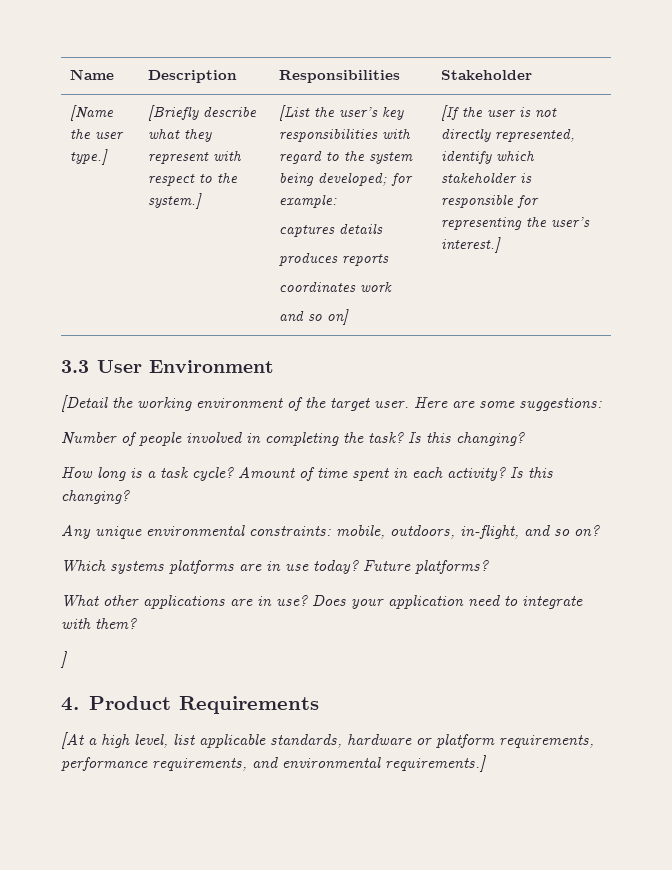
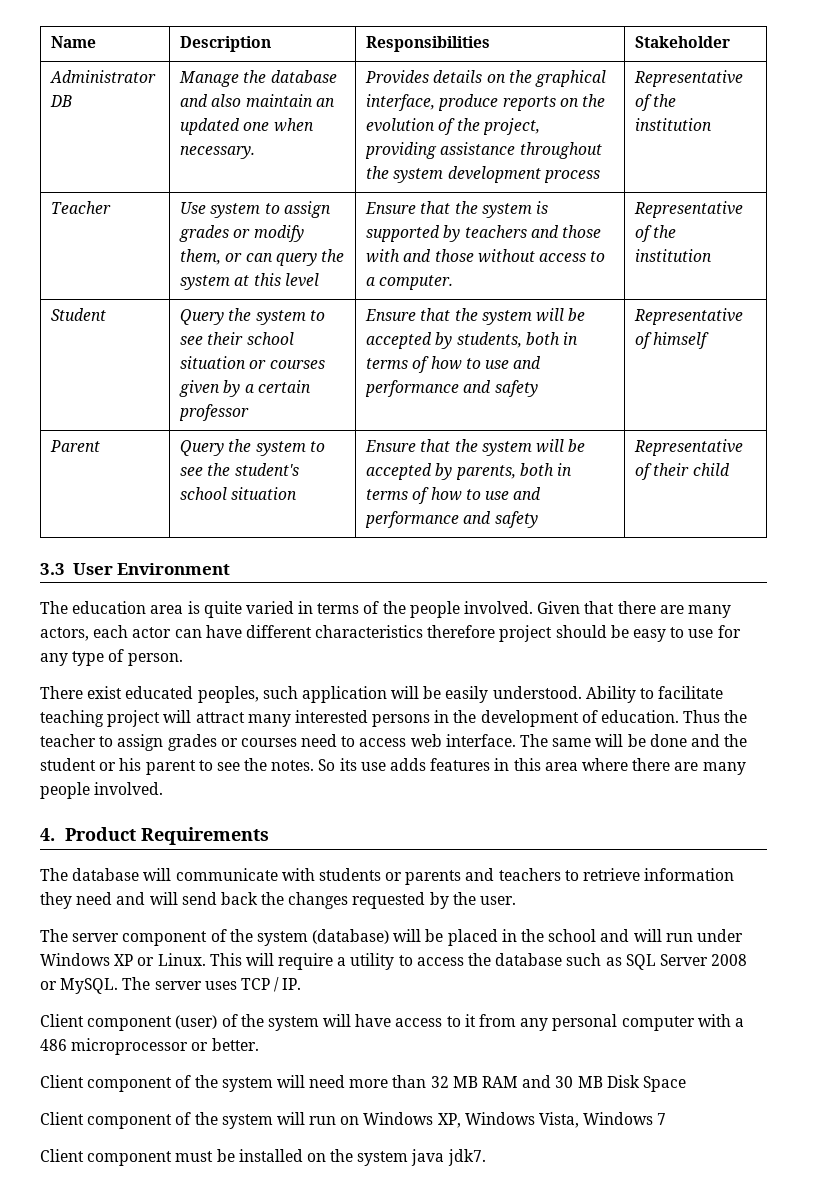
- [Name the user type.] | [Briefly describe what they represent with respect to the system.] | [List the user’s key responsibilities with regard to the system being developed; for example:
- captures details
- produces reports
- coordinates work
- and so on] | [If the user is not directly represented, identify which stakeholder is responsible for representing the user’s interest.]
+ Administrator DB | Manage the database and also maintain an updated one when necessary. | Provides details on the graphical interface, produce reports on the evolution of the project, providing assistance throughout the system development process | Representative of the institution
+ Teacher | Use system to assign grades or modify them, or can query the system at this level | Ensure that the system is supported by teachers and those with and those without access to a computer. | Representative of the institution
+ Student | Query the system to see their school situation or courses given by a certain professor | Ensure that the system will be accepted by students, both in terms of how to use and performance and safety | Representative of himself
+ Parent | Query the system to see the student's school situation | Ensure that the system will be accepted by parents, both in terms of how to use and performance and safety | Representative of their child
  3.3 User Environment
- [Detail the working environment of the target user. Here are some suggestions:
- Number of people involved in completing the task? Is this changing?
- How long is a task cycle? Amount of time spent in each activity? Is this changing?
- Any unique environmental constraints: mobile, outdoors, in-flight, and so on?
- Which systems platforms are in use today? Future platforms?
- What other applications are in use? Does your application need to integrate with them?
- ]
+ The education area is quite varied in terms of the people involved. Given that there are many actors, each actor can have different characteristics therefore project should be easy to use for any type of person.
+ There exist educated peoples, such application will be easily understood. Ability to facilitate teaching project will attract many interested persons in the development of education. Thus the teacher to assign grades or courses need to access web interface. The same will be done and the student or his parent to see the notes. So its use adds features in this area where there are many people involved.
  4. Product Requirements
- [At a high level, list applicable standards, hardware or platform requirements, performance requirements, and environmental requirements.]
+ The database will communicate with students or parents and teachers to retrieve information they need and will send back the changes requested by the user.
+ The server component of the system (database) will be placed in the school and will run under Windows XP or Linux. This will require a utility to access the database such as SQL Server 2008 or MySQL. The server uses TCP / IP.
+ Client component (user) of the system will have access to it from any personal computer with a 486 microprocessor or better.
+ Client component of the system will need more than 32 MB RAM and 30 MB Disk Space
+ Client component of the system will run on Windows XP, Windows Vista, Windows 7
+ Client component must be installed on the system java jdk7.

